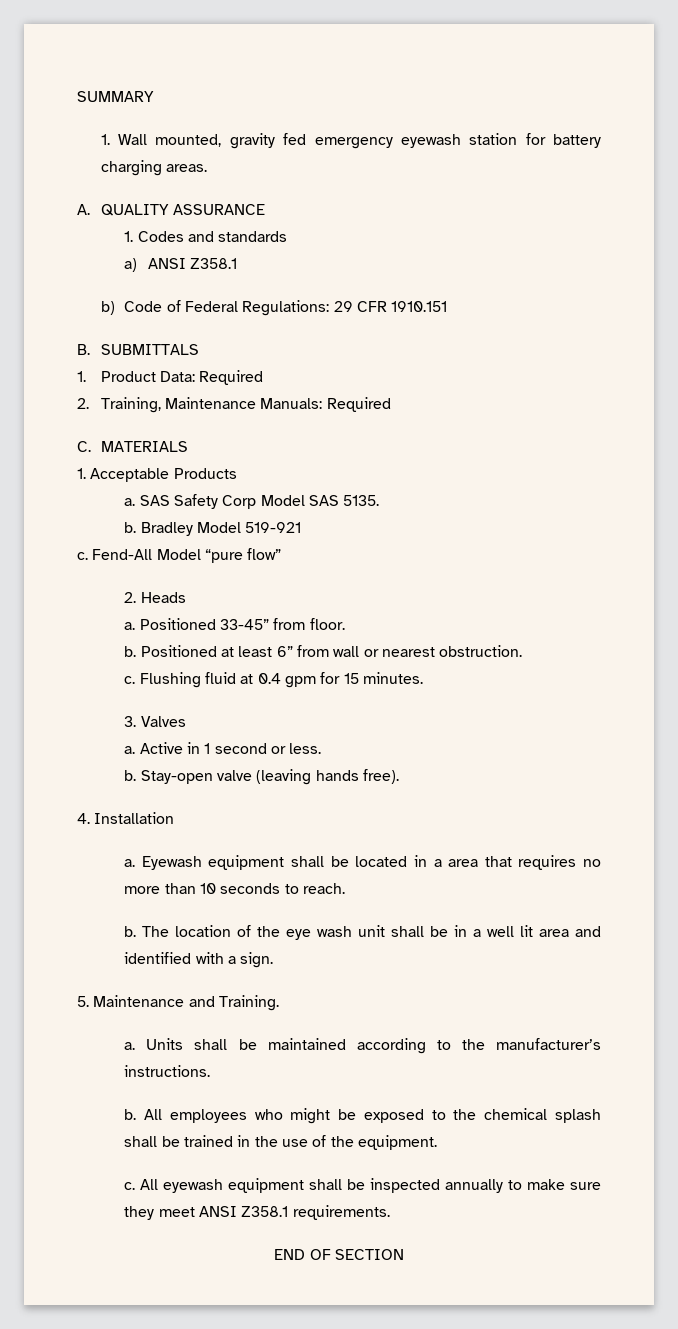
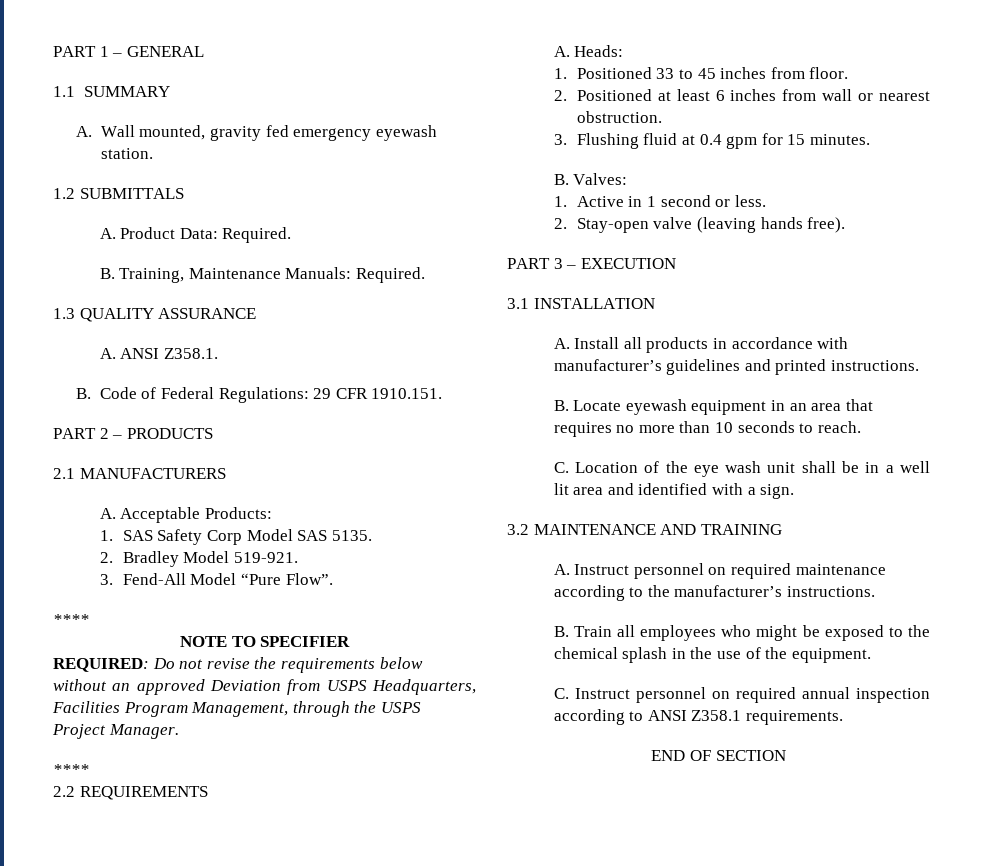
- SUMMARY
+ PART 1 – GENERAL
+ 1.1 SUMMARY
- 1. Wall mounted, gravity fed emergency eyewash station for battery charging areas.
- A. QUALITY ASSURANCE
- 1. Codes and standards
- a) ANSI Z358.1
- b) Code of Federal Regulations: 29 CFR 1910.151
- B. SUBMITTALS
- 1. Product Data: Required
- 2. Training, Maintenance Manuals: Required
- C. MATERIALS
- 1. Acceptable Products
- a. SAS Safety Corp Model SAS 5135.
+ A. Wall mounted, gravity fed emergency eyewash station.
+ 1.2 SUBMITTALS
+ A. Product Data: Required.
+ B. Training, Maintenance Manuals: Required.
+ 1.3 QUALITY ASSURANCE
+ A. ANSI Z358.1.
+ B. Code of Federal Regulations: 29 CFR 1910.151.
+ PART 2 – PRODUCTS
+ 2.1 MANUFACTURERS
+ A. Acceptable Products:
+ 1. SAS Safety Corp Model SAS 5135.
- b. Bradley Model 519-921
- c. Fend-All Model “pure flow”
- 2. Heads
- a. Positioned 33-45” from floor.
+ 2. Bradley Model 519-921.
+ 3. Fend-All Model “Pure Flow”.
+ ****
+ NOTE TO SPECIFIER
+ REQUIRED: Do not revise the requirements below without an approved Deviation from USPS Headquarters, Facilities Program Management, through the USPS Project Manager.
+ ****
+ 2.2 REQUIREMENTS
+ A. Heads:
+ 1. Positioned 33 to 45 inches from floor.
- b. Positioned at least 6” from wall or nearest obstruction.
+ 2. Positioned at least 6 inches from wall or nearest obstruction.
- c. Flushing fluid at 0.4 gpm for 15 minutes.
+ 3. Flushing fluid at 0.4 gpm for 15 minutes.
- 3. Valves
- a. Active in 1 second or less.
+ B. Valves:
+ 1. Active in 1 second or less.
- b. Stay-open valve (leaving hands free).
+ 2. Stay-open valve (leaving hands free).
- 4. Installation
- a. Eyewash equipment shall be located in a area that requires no more than 10 seconds to reach.
+ PART 3 – EXECUTION
+ 3.1 INSTALLATION
+ A. Install all products in accordance with manufacturer’s guidelines and printed instructions.
+ B. Locate eyewash equipment in an area that requires no more than 10 seconds to reach.
- b. The location of the eye wash unit shall be in a well lit area and identified with a sign.
+ C. Location of the eye wash unit shall be in a well lit area and identified with a sign.
- 5. Maintenance and Training.
- a. Units shall be maintained according to the manufacturer’s instructions.
+ 3.2 MAINTENANCE AND TRAINING
+ A. Instruct personnel on required maintenance according to the manufacturer’s instructions.
- b. All employees who might be exposed to the chemical splash shall be trained in the use of the equipment.
+ B. Train all employees who might be exposed to the chemical splash in the use of the equipment.
- c. All eyewash equipment shall be inspected annually to make sure they meet ANSI Z358.1 requirements.
+ C. Instruct personnel on required annual inspection according to ANSI Z358.1 requirements.

